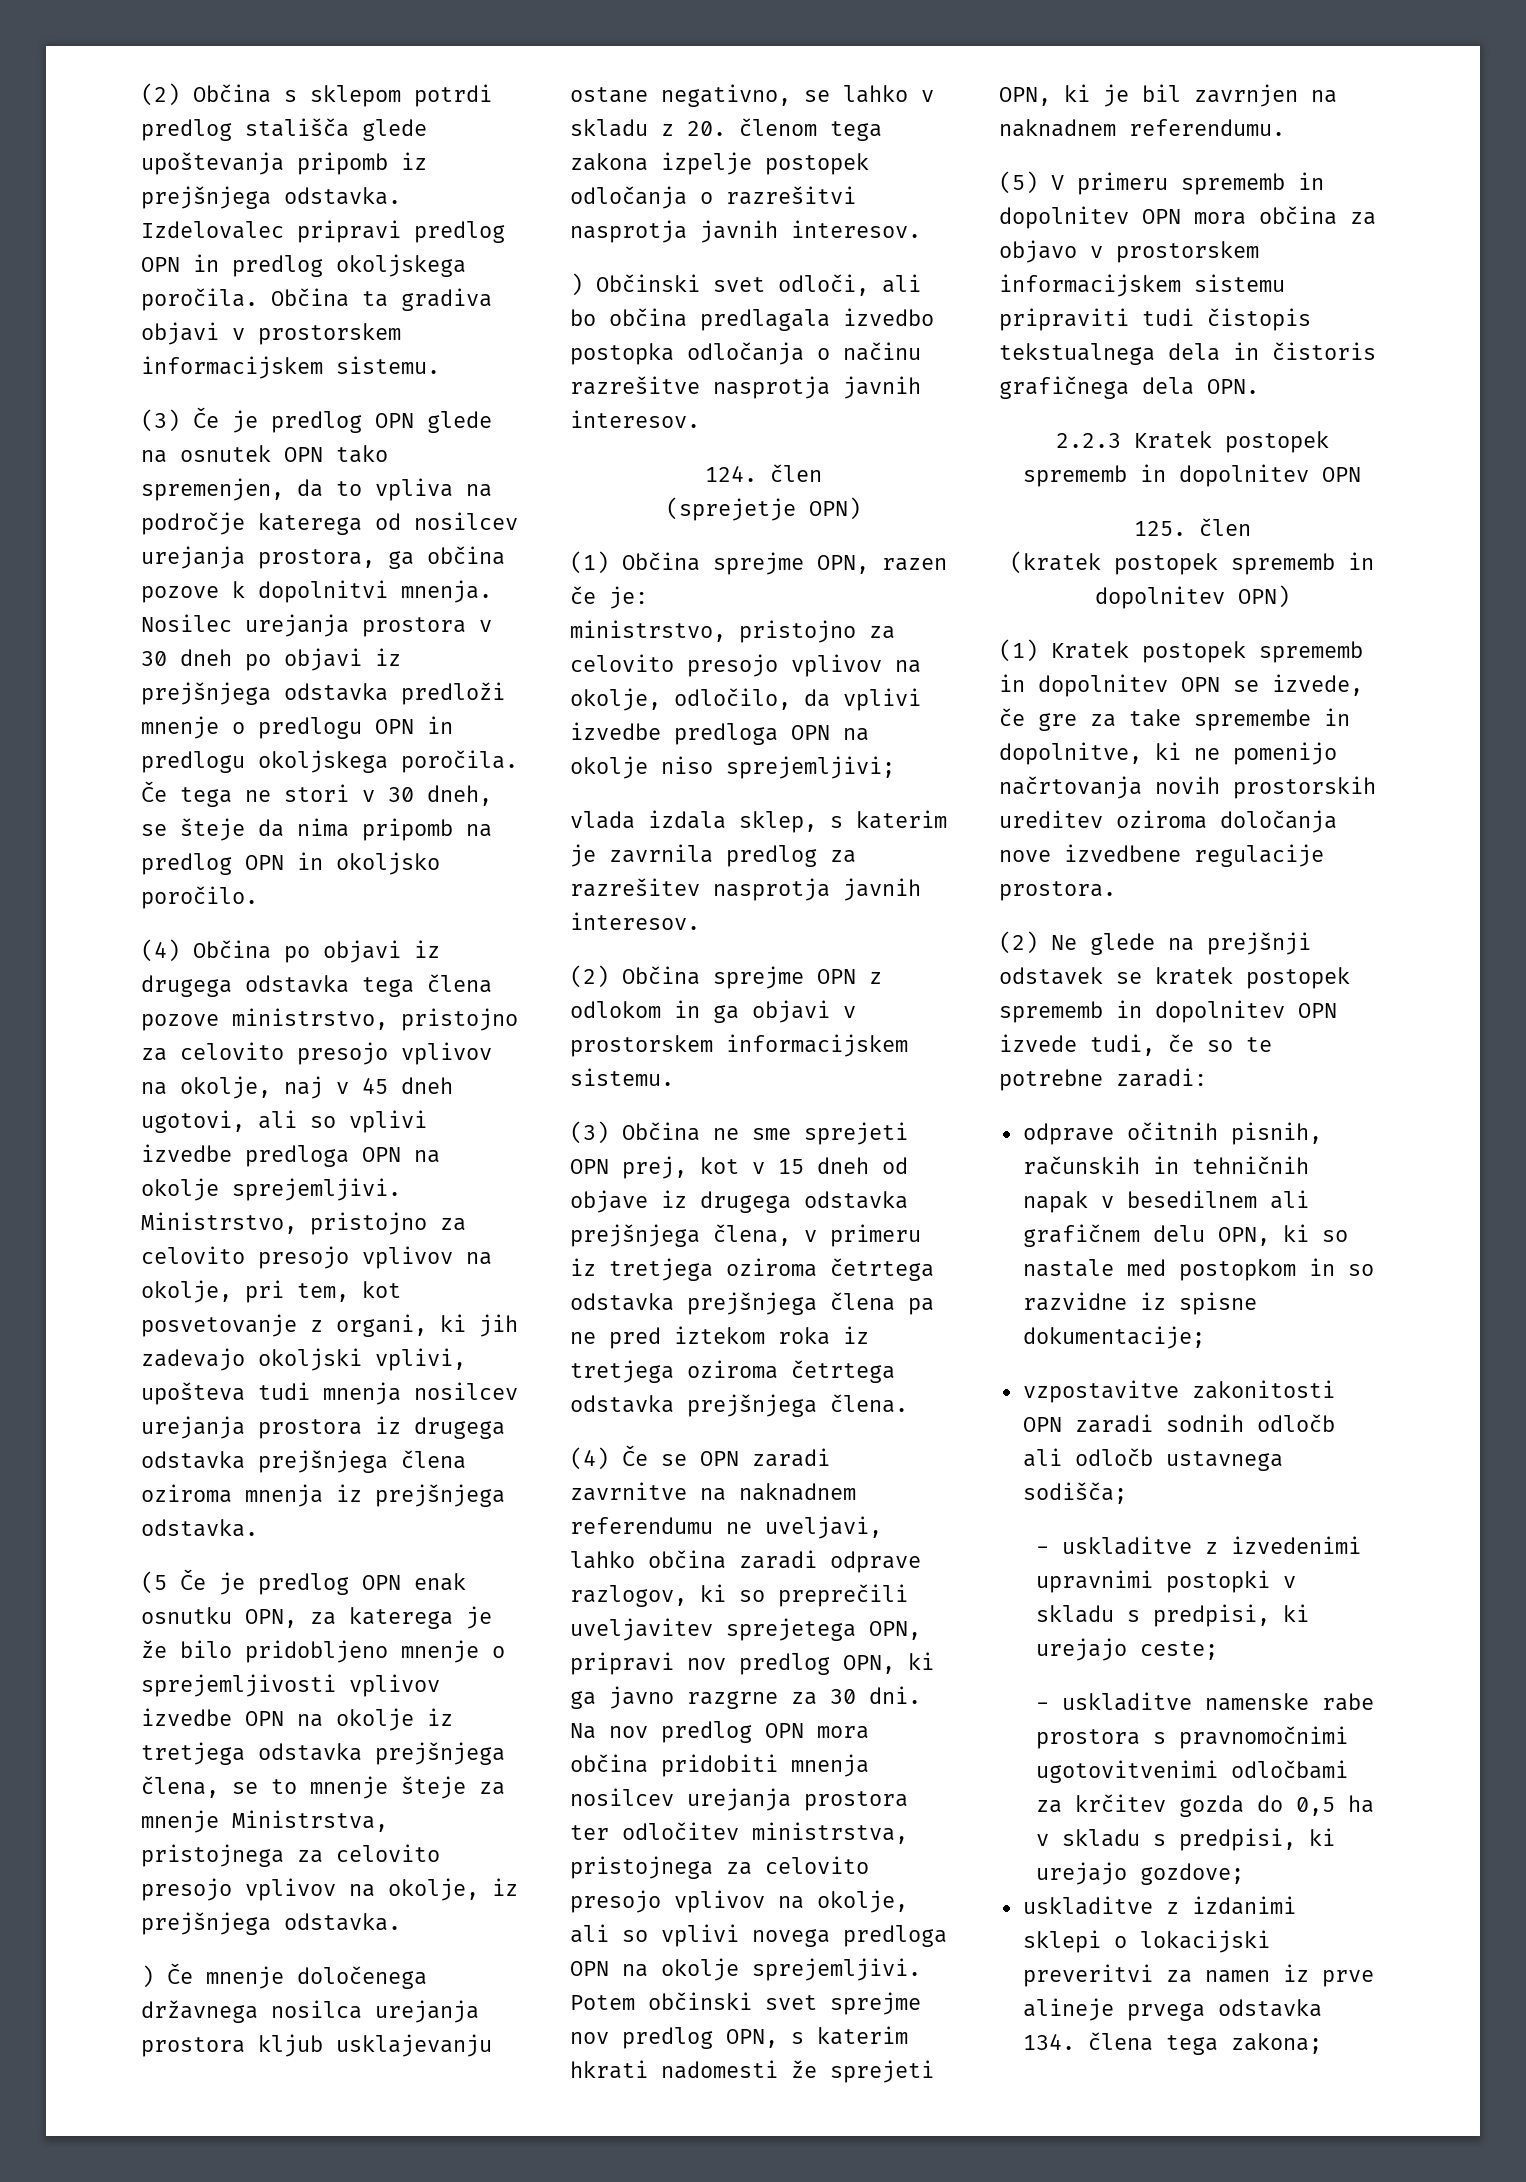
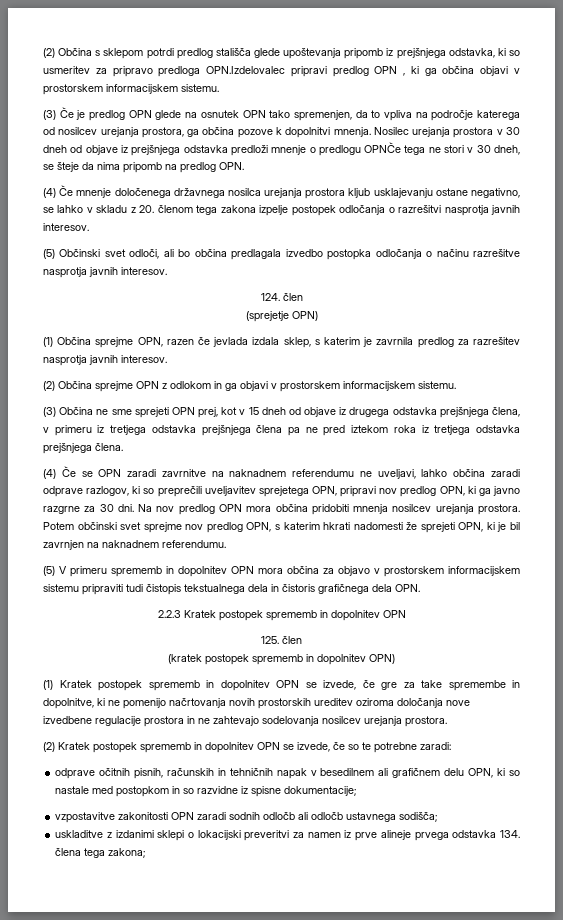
- (2) Občina s sklepom potrdi predlog stališča glede upoštevanja pripomb iz prejšnjega odstavka. Izdelovalec pripravi predlog OPN in predlog okoljskega poročila. Občina ta gradiva objavi v prostorskem informacijskem sistemu.
+ (2) Občina s sklepom potrdi predlog stališča glede upoštevanja pripomb iz prejšnjega odstavka, ki so usmeritev za pripravo predloga OPN.Izdelovalec pripravi predlog OPN , ki ga občina objavi v prostorskem informacijskem sistemu.
- Nosilec urejanja prostora v 30 dneh po objavi iz prejšnjega odstavka predloži mnenje o predlogu OPN in predlogu okoljskega poročila. Če tega ne stori v 30 dneh, se šteje da nima pripomb na predlog OPN in okoljsko poročilo.
- (4) Občina po objavi iz drugega odstavka tega člena pozove ministrstvo, pristojno za celovito presojo vplivov na okolje, naj v 45 dneh ugotovi, ali so vplivi izvedbe predloga OPN na okolje sprejemljivi. Ministrstvo, pristojno za celovito presojo vplivov na okolje, pri tem, kot posvetovanje z organi, ki jih zadevajo okoljski vplivi, upošteva tudi mnenja nosilcev urejanja prostora iz drugega odstavka prejšnjega člena oziroma mnenja iz prejšnjega odstavka.
- (5 Če je predlog OPN enak osnutku OPN, za katerega je že bilo pridobljeno mnenje o sprejemljivosti vplivov izvedbe OPN na okolje iz tretjega odstavka prejšnjega člena, se to mnenje šteje za mnenje Ministrstva, pristojnega za celovito presojo vplivov na okolje, iz prejšnjega odstavka.
- ) Če mnenje določenega državnega nosilca urejanja prostora kljub usklajevanju ostane negativno, se lahko v skladu z 20. členom tega zakona izpelje postopek odločanja o razrešitvi nasprotja javnih interesov.
+ Nosilec urejanja prostora v 30 dneh od objave iz prejšnjega odstavka predloži mnenje o predlogu OPNČe tega ne stori v 30 dneh, se šteje da nima pripomb na predlog OPN.
+ (4) Če mnenje določenega državnega nosilca urejanja prostora kljub usklajevanju ostane negativno, se lahko v skladu z 20. členom tega zakona izpelje postopek odločanja o razrešitvi nasprotja javnih interesov.
- ) Občinski svet odloči, ali bo občina predlagala izvedbo postopka odločanja o načinu razrešitve nasprotja javnih interesov.
+ (5) Občinski svet odloči, ali bo občina predlagala izvedbo postopka odločanja o načinu razrešitve nasprotja javnih interesov.
- (1) Občina sprejme OPN, razen če je:
- ministrstvo, pristojno za celovito presojo vplivov na okolje, odločilo, da vplivi izvedbe predloga OPN na okolje niso sprejemljivi;
- vlada izdala sklep, s katerim je zavrnila predlog za razrešitev nasprotja javnih interesov.
+ (1) Občina sprejme OPN, razen če jevlada izdala sklep, s katerim je zavrnila predlog za razrešitev nasprotja javnih interesov.
- (3) Občina ne sme sprejeti OPN prej, kot v 15 dneh od objave iz drugega odstavka prejšnjega člena, v primeru iz tretjega oziroma četrtega odstavka prejšnjega člena pa ne pred iztekom roka iz tretjega oziroma četrtega odstavka prejšnjega člena.
+ (3) Občina ne sme sprejeti OPN prej, kot v 15 dneh od objave iz drugega odstavka prejšnjega člena, v primeru iz tretjega odstavka prejšnjega člena pa ne pred iztekom roka iz tretjega odstavka prejšnjega člena.
- Na nov predlog OPN mora občina pridobiti mnenja nosilcev urejanja prostora ter odločitev ministrstva, pristojnega za celovito presojo vplivov na okolje, ali so vplivi novega predloga OPN na okolje sprejemljivi.
+ Na nov predlog OPN mora občina pridobiti mnenja nosilcev urejanja prostora.
- (1) Kratek postopek sprememb in dopolnitev OPN se izvede, če gre za take spremembe in dopolnitve, ki ne pomenijo načrtovanja novih prostorskih ureditev oziroma določanja nove izvedbene regulacije prostora.
- (2) Ne glede na prejšnji odstavek se kratek postopek sprememb in dopolnitev OPN izvede tudi, če so te potrebne zaradi:
+ (1) Kratek postopek sprememb in dopolnitev OPN se izvede, če gre za take spremembe in dopolnitve, ki ne pomenijo načrtovanja novih prostorskih ureditev oziroma določanja nove izvedbene regulacije prostora in ne zahtevajo sodelovanja nosilcev urejanja prostora.
+ (2) Kratek postopek sprememb in dopolnitev OPN se izvede, če so te potrebne zaradi:
- - uskladitve z izvedenimi upravnimi postopki v skladu s predpisi, ki urejajo ceste;
- - uskladitve namenske rabe prostora s pravnomočnimi ugotovitvenimi odločbami za krčitev gozda do 0,5 ha v skladu s predpisi, ki urejajo gozdove;

